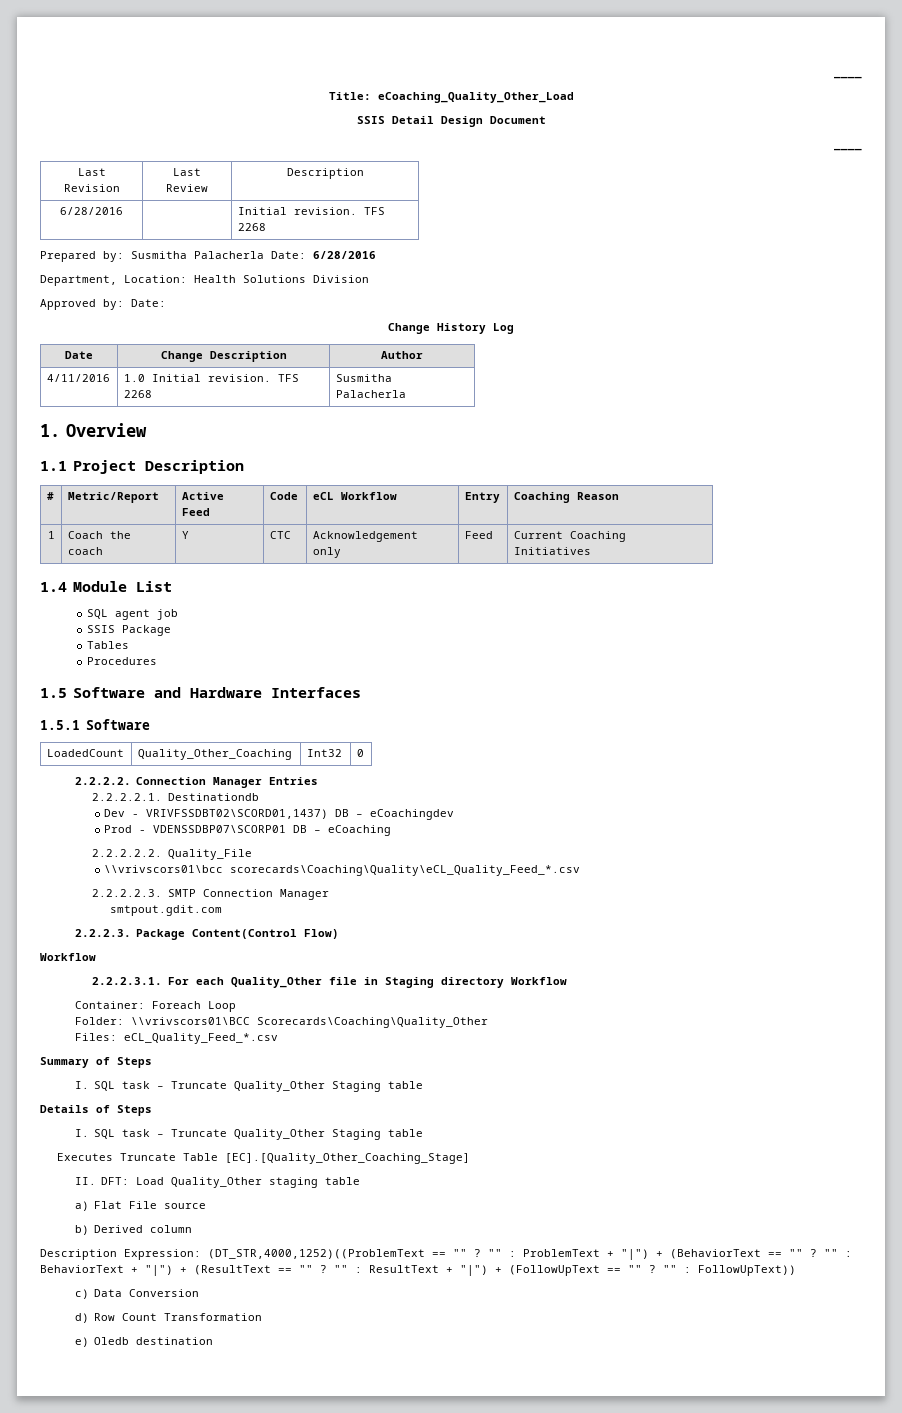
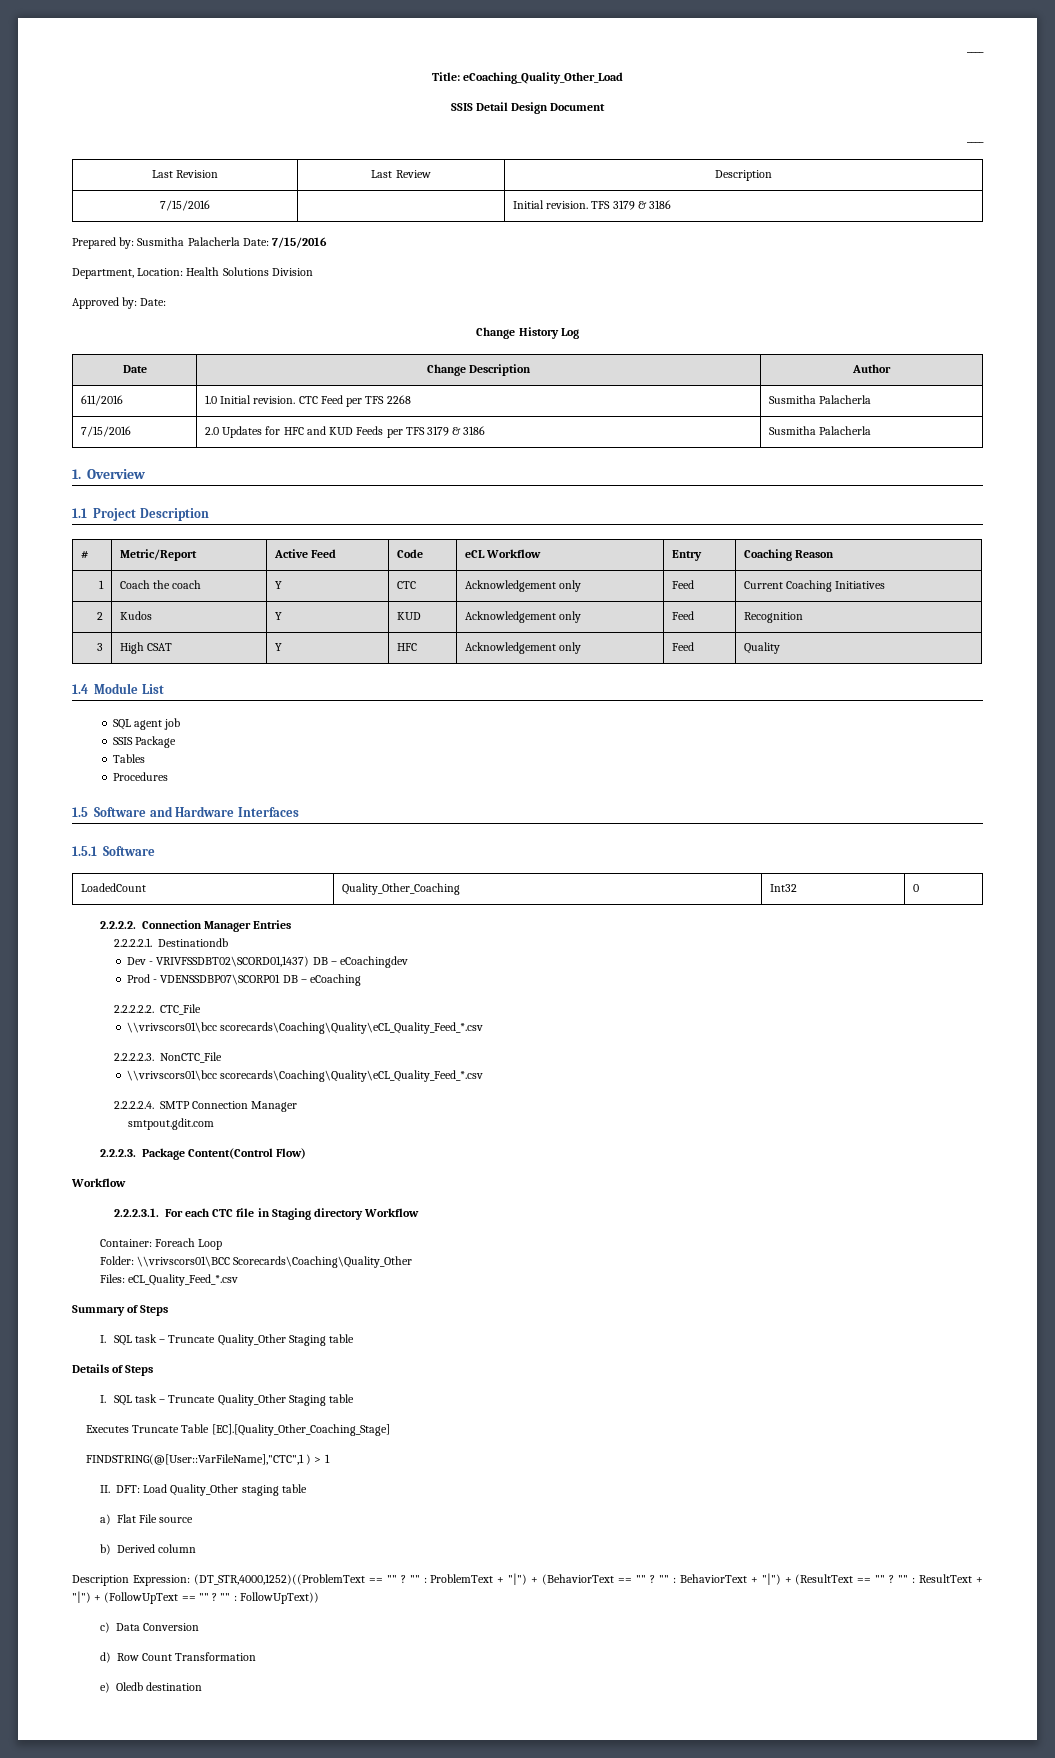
- 6/28/2016 | | Initial revision. TFS 2268
+ 7/15/2016 | | Initial revision. TFS 3179 & 3186
- Prepared by: Susmitha Palacherla Date: 6/28/2016
+ Prepared by: Susmitha Palacherla Date: 7/15/2016
- 4/11/2016 | 1.0 Initial revision. TFS 2268 | Susmitha Palacherla
+ 611/2016 | 1.0 Initial revision. CTC Feed per TFS 2268 | Susmitha Palacherla
+ 7/15/2016 | 2.0 Updates for HFC and KUD Feeds per TFS 3179 & 3186 | Susmitha Palacherla
+ 2 | Kudos | Y | KUD | Acknowledgement only | Feed | Recognition
+ 3 | High CSAT | Y | HFC | Acknowledgement only | Feed | Quality
- 2.2.2.2.2. Quality_File
+ 2.2.2.2.2. CTC_File
  \\vrivscors01\bcc scorecards\Coaching\Quality\eCL_Quality_Feed_*.csv
- 2.2.2.2.3. SMTP Connection Manager
+ 2.2.2.2.3. NonCTC_File
+ \\vrivscors01\bcc scorecards\Coaching\Quality\eCL_Quality_Feed_*.csv
+ 2.2.2.2.4. SMTP Connection Manager
- 2.2.2.3.1. For each Quality_Other file in Staging directory Workflow
+ 2.2.2.3.1. For each CTC file in Staging directory Workflow
+ FINDSTRING(@[User::VarFileName],"CTC",1 ) > 1

